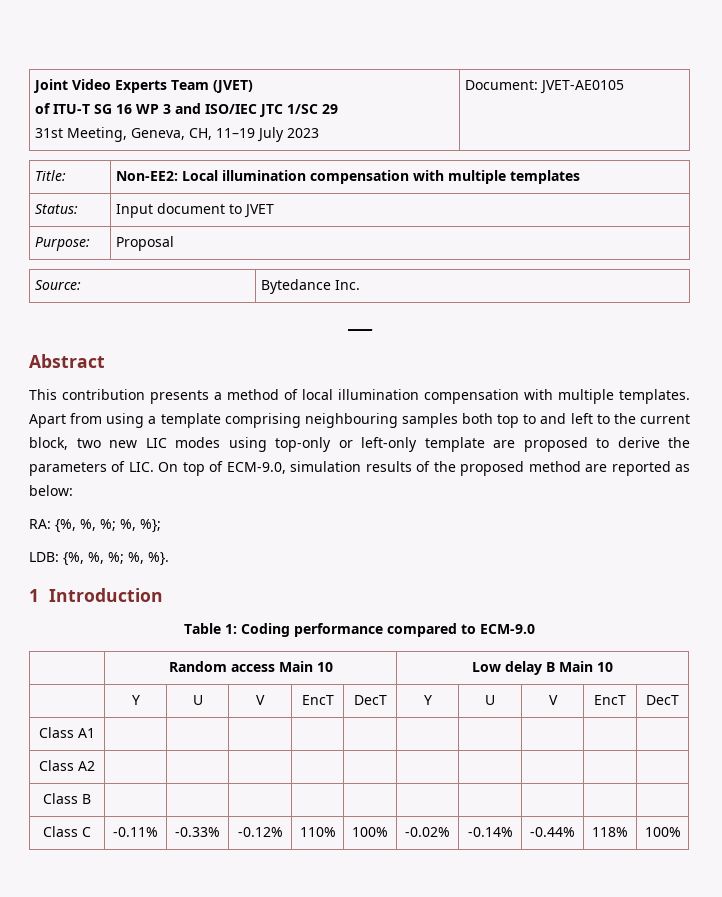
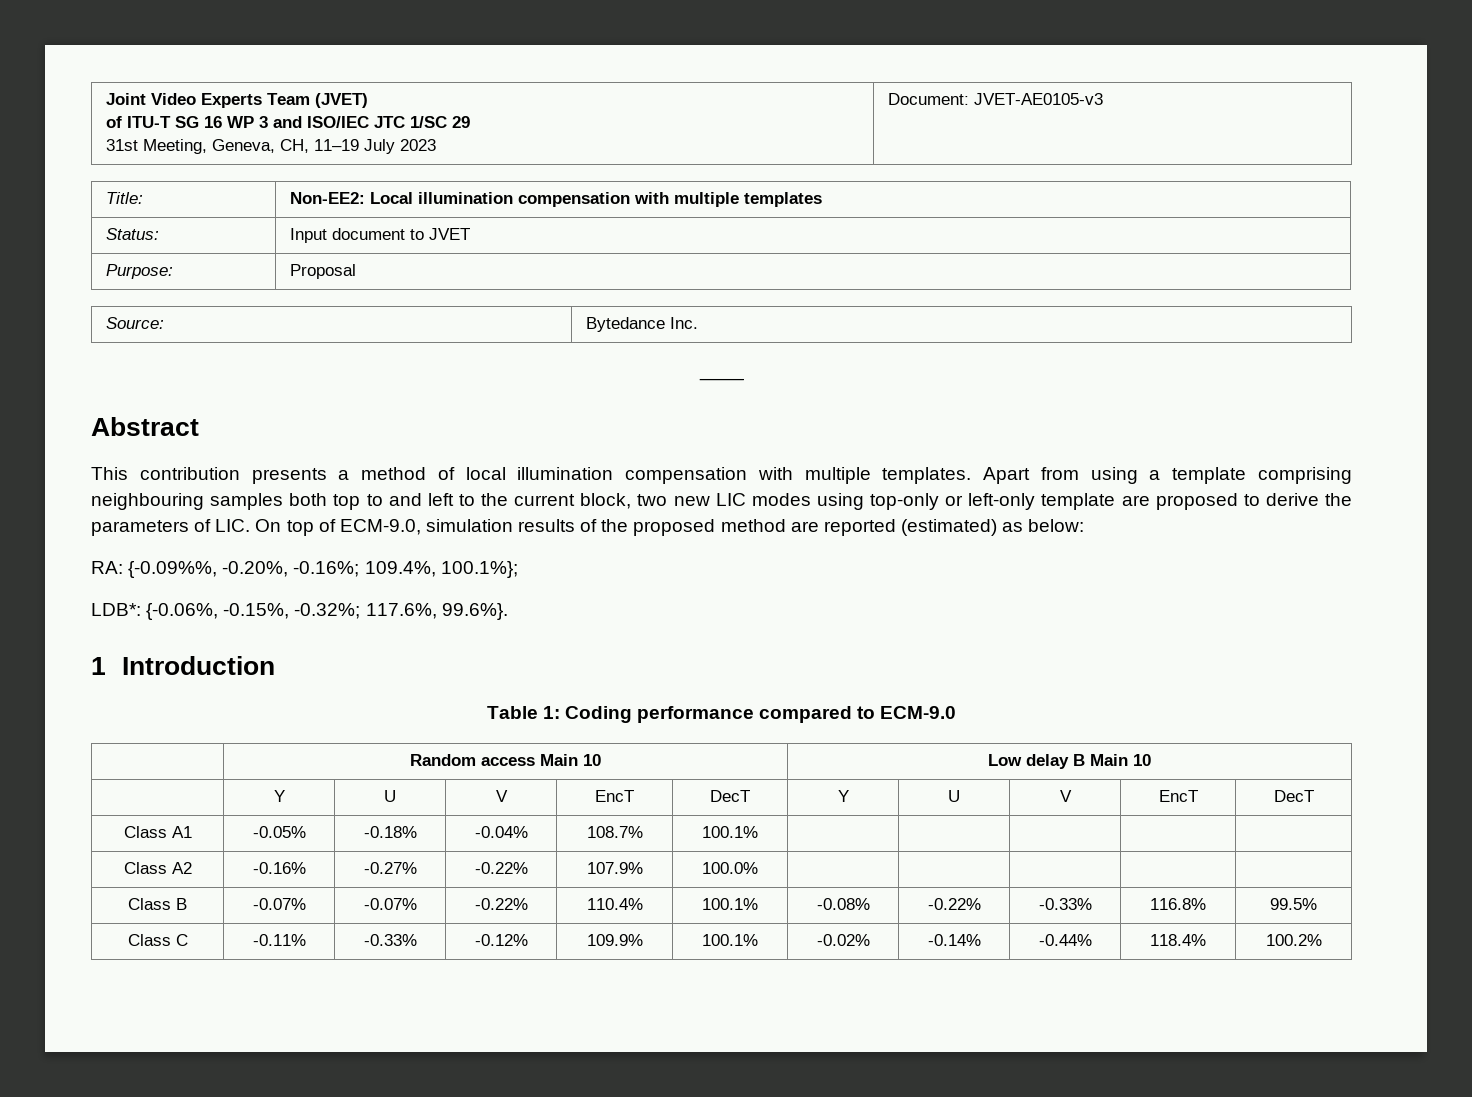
  Joint Video Experts Team (JVET)
  of ITU-T SG 16 WP 3 and ISO/IEC JTC 1/SC 29
- 31st Meeting, Geneva, CH, 11–19 July 2023 | Document: JVET-AE0105
+ 31st Meeting, Geneva, CH, 11–19 July 2023 | Document: JVET-AE0105-v3
- Apart from using a template comprising neighbouring samples both top to and left to the current block, two new LIC modes using top-only or left-only template are proposed to derive the parameters of LIC. On top of ECM-9.0, simulation results of the proposed method are reported as below:
+ Apart from using a template comprising neighbouring samples both top to and left to the current block, two new LIC modes using top-only or left-only template are proposed to derive the parameters of LIC. On top of ECM-9.0, simulation results of the proposed method are reported (estimated) as below:
- RA: {%, %, %; %, %};
- LDB: {%, %, %; %, %}.
+ RA: {-0.09%%, -0.20%, -0.16%; 109.4%, 100.1%};
+ LDB*: {-0.06%, -0.15%, -0.32%; 117.6%, 99.6%}.
- Class A1 | | | | | | | | | |
- Class A2 | | | | | | | | | |
- Class B | | | | | | | | | |
+ Class A1 | -0.05% | -0.18% | -0.04% | 108.7% | 100.1% | | | | |
+ Class A2 | -0.16% | -0.27% | -0.22% | 107.9% | 100.0% | | | | |
+ Class B | -0.07% | -0.07% | -0.22% | 110.4% | 100.1% | -0.08% | -0.22% | -0.33% | 116.8% | 99.5%
- Class C | -0.11% | -0.33% | -0.12% | 110% | 100% | -0.02% | -0.14% | -0.44% | 118% | 100%
+ Class C | -0.11% | -0.33% | -0.12% | 109.9% | 100.1% | -0.02% | -0.14% | -0.44% | 118.4% | 100.2%

